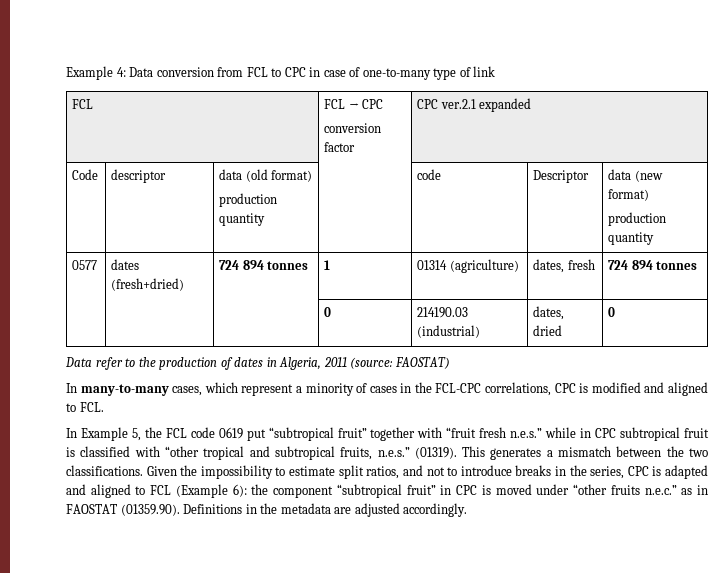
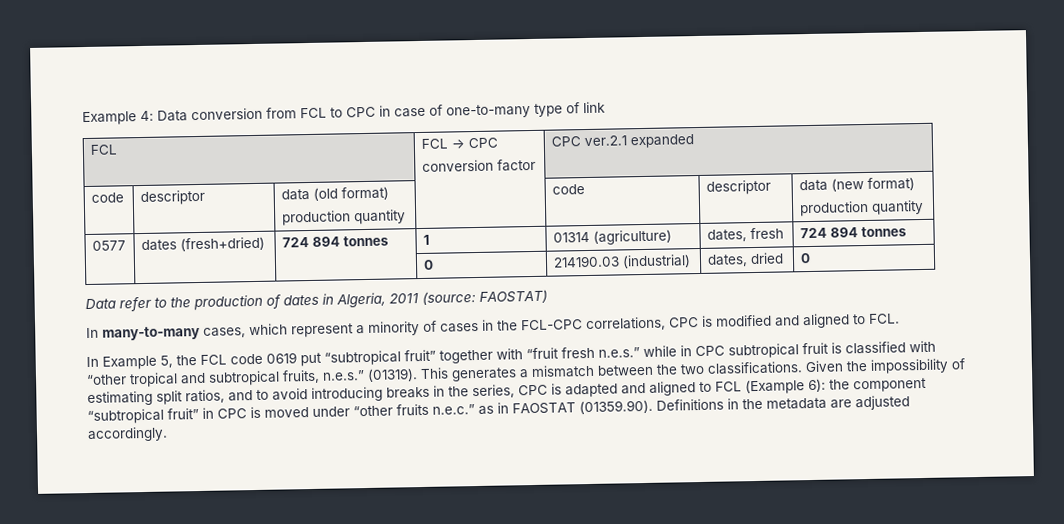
- Code | descriptor | data (old format)
- production quantity | | code | Descriptor | data (new format)
+ code | descriptor | data (old format)
+ production quantity | | code | descriptor | data (new format)
- Given the impossibility to estimate split ratios, and not to introduce breaks in the series, CPC is adapted and aligned to FCL (Example 6): the component “subtropical fruit” in CPC is moved under “other fruits n.e.c.” as in FAOSTAT (01359.90). Definitions in the metadata are adjusted accordingly.
+ Given the impossibility of estimating split ratios, and to avoid introducing breaks in the series, CPC is adapted and aligned to FCL (Example 6): the component “subtropical fruit” in CPC is moved under “other fruits n.e.c.” as in FAOSTAT (01359.90). Definitions in the metadata are adjusted accordingly.

